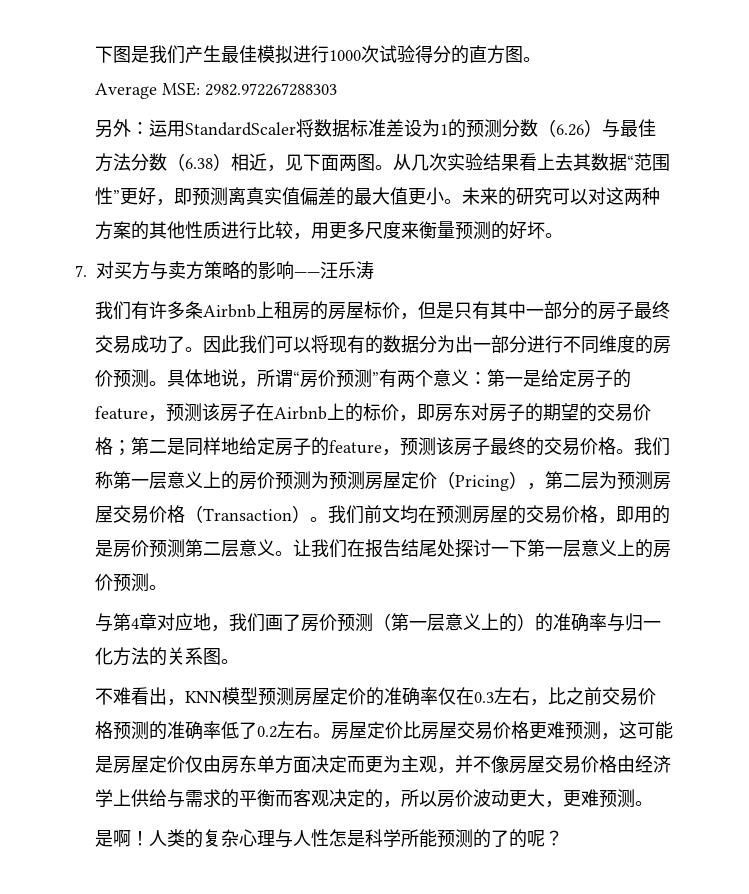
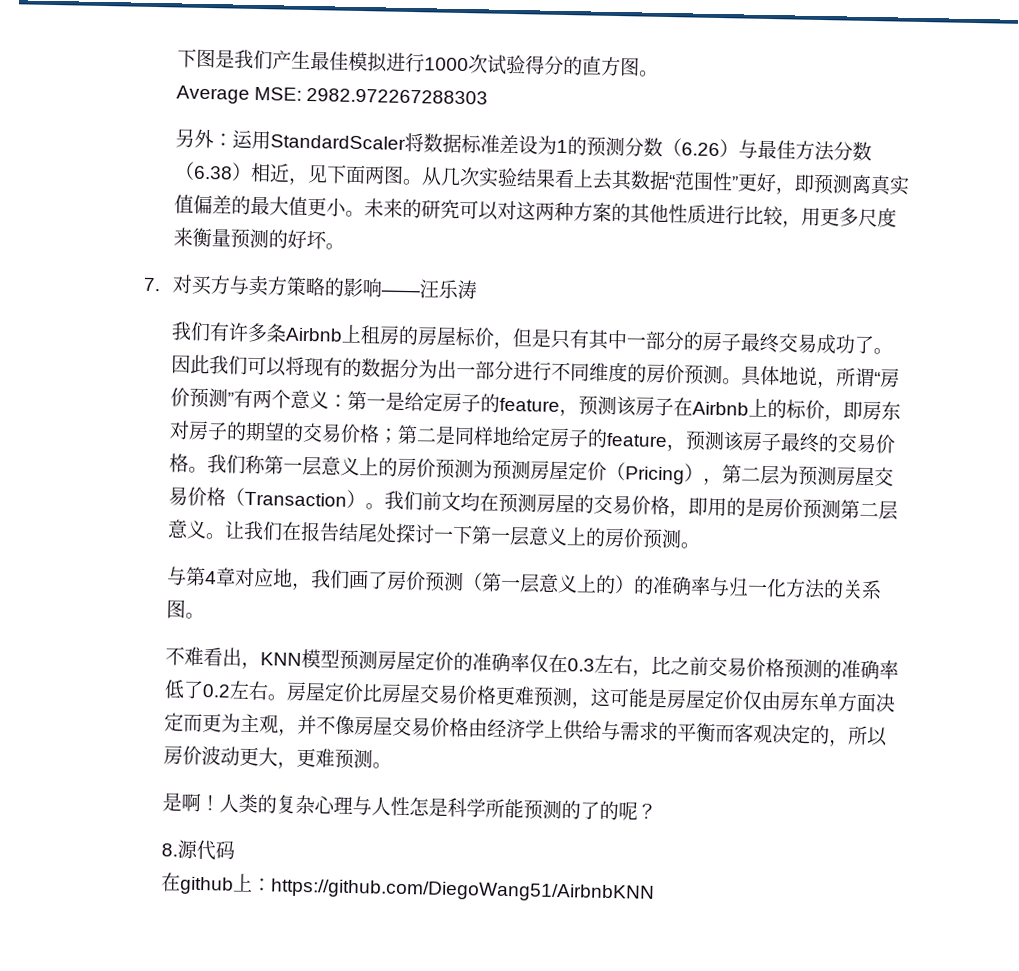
+ 8.源代码
+ 在github上：https://github.com/DiegoWang51/AirbnbKNN

